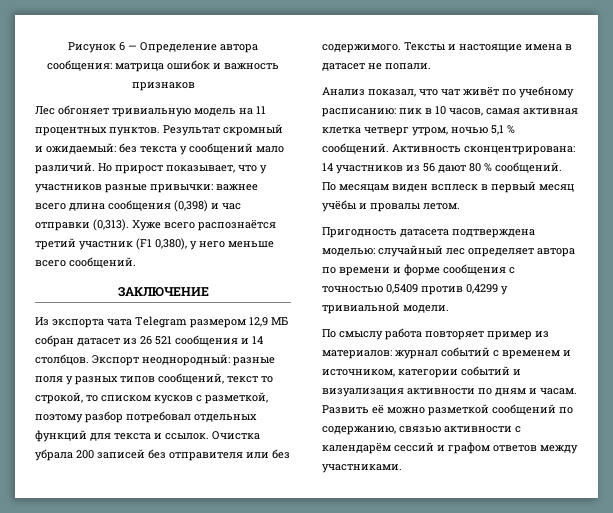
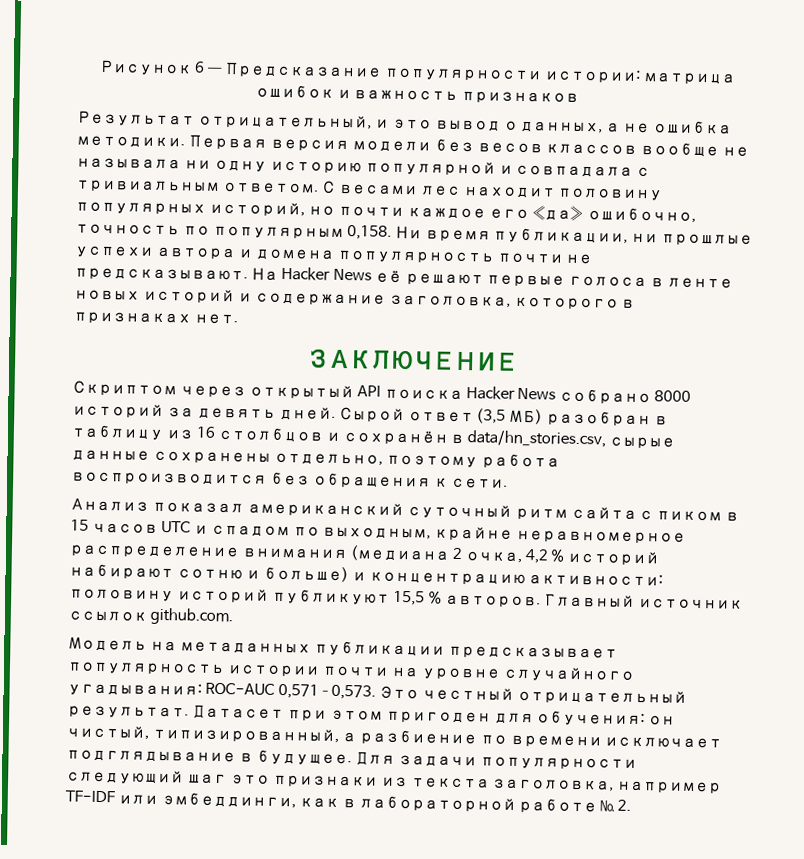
- Рисунок 6 — Определение автора сообщения: матрица ошибок и важность признаков
+ Рисунок 6 — Предсказание популярности истории: матрица ошибок и важность признаков
- Лес обгоняет тривиальную модель на 11 процентных пунктов. Результат скромный и ожидаемый: без текста у сообщений мало различий. Но прирост показывает, что у участников разные привычки: важнее всего длина сообщения (0,398) и час отправки (0,313). Хуже всего распознаётся третий участник (F1 0,380), у него меньше всего сообщений.
+ Результат отрицательный, и это вывод о данных, а не ошибка методики. Первая версия модели без весов классов вообще не называла ни одну историю популярной и совпадала с тривиальным ответом. С весами лес находит половину популярных историй, но почти каждое его «да» ошибочно, точность по популярным 0,158. Ни время публикации, ни прошлые успехи автора и домена популярность почти не предсказывают. На Hacker News её решают первые голоса в ленте новых историй и содержание заголовка, которого в признаках нет.
  ЗАКЛЮЧЕНИЕ
- Из экспорта чата Telegram размером 12,9 МБ собран датасет из 26 521 сообщения и 14 столбцов. Экспорт неоднородный: разные поля у разных типов сообщений, текст то строкой, то списком кусков с разметкой, поэтому разбор потребовал отдельных функций для текста и ссылок. Очистка убрала 200 записей без отправителя или без содержимого. Тексты и настоящие имена в датасет не попали.
- Анализ показал, что чат живёт по учебному расписанию: пик в 10 часов, самая активная клетка четверг утром, ночью 5,1 % сообщений. Активность сконцентрирована: 14 участников из 56 дают 80 % сообщений. По месяцам виден всплеск в первый месяц учёбы и провалы летом.
- Пригодность датасета подтверждена моделью: случайный лес определяет автора по времени и форме сообщения с точностью 0,5409 против 0,4299 у тривиальной модели.
- По смыслу работа повторяет пример из материалов: журнал событий с временем и источником, категории событий и визуализация активности по дням и часам. Развить её можно разметкой сообщений по содержанию, связью активности с календарём сессий и графом ответов между участниками.
+ Скриптом через открытый API поиска Hacker News собрано 8000 историй за девять дней. Сырой ответ (3,5 МБ) разобран в таблицу из 16 столбцов и сохранён в data/hn_stories.csv, сырые данные сохранены отдельно, поэтому работа воспроизводится без обращения к сети.
+ Анализ показал американский суточный ритм сайта с пиком в 15 часов UTC и спадом по выходным, крайне неравномерное распределение внимания (медиана 2 очка, 4,2 % историй набирают сотню и больше) и концентрацию активности: половину историй публикуют 15,5 % авторов. Главный источник ссылок github.com.
+ Модель на метаданных публикации предсказывает популярность истории почти на уровне случайного угадывания: ROC-AUC 0,571–0,573. Это честный отрицательный результат. Датасет при этом пригоден для обучения: он чистый, типизированный, а разбиение по времени исключает подглядывание в будущее. Для задачи популярности следующий шаг это признаки из текста заголовка, например TF-IDF или эмбеддинги, как в лабораторной работе № 2.

